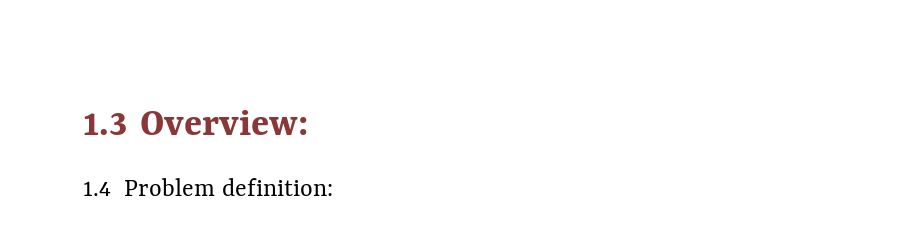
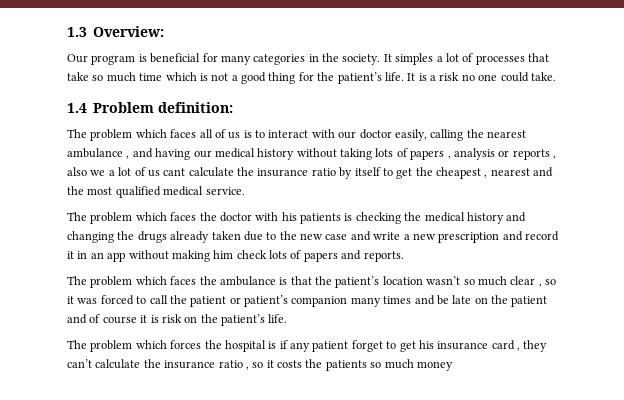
+ Our program is beneficial for many categories in the society. It simples a lot of processes that take so much time which is not a good thing for the patient’s life. It is a risk no one could take.
  1.4 Problem definition:
+ The problem which faces all of us is to interact with our doctor easily, calling the nearest ambulance , and having our medical history without taking lots of papers , analysis or reports , also we a lot of us cant calculate the insurance ratio by itself to get the cheapest , nearest and the most qualified medical service.
+ The problem which faces the doctor with his patients is checking the medical history and changing the drugs already taken due to the new case and write a new prescription and record it in an app without making him check lots of papers and reports.
+ The problem which faces the ambulance is that the patient’s location wasn’t so much clear , so it was forced to call the patient or patient’s companion many times and be late on the patient and of course it is risk on the patient’s life.
+ The problem which forces the hospital is if any patient forget to get his insurance card , they can’t calculate the insurance ratio , so it costs the patients so much money

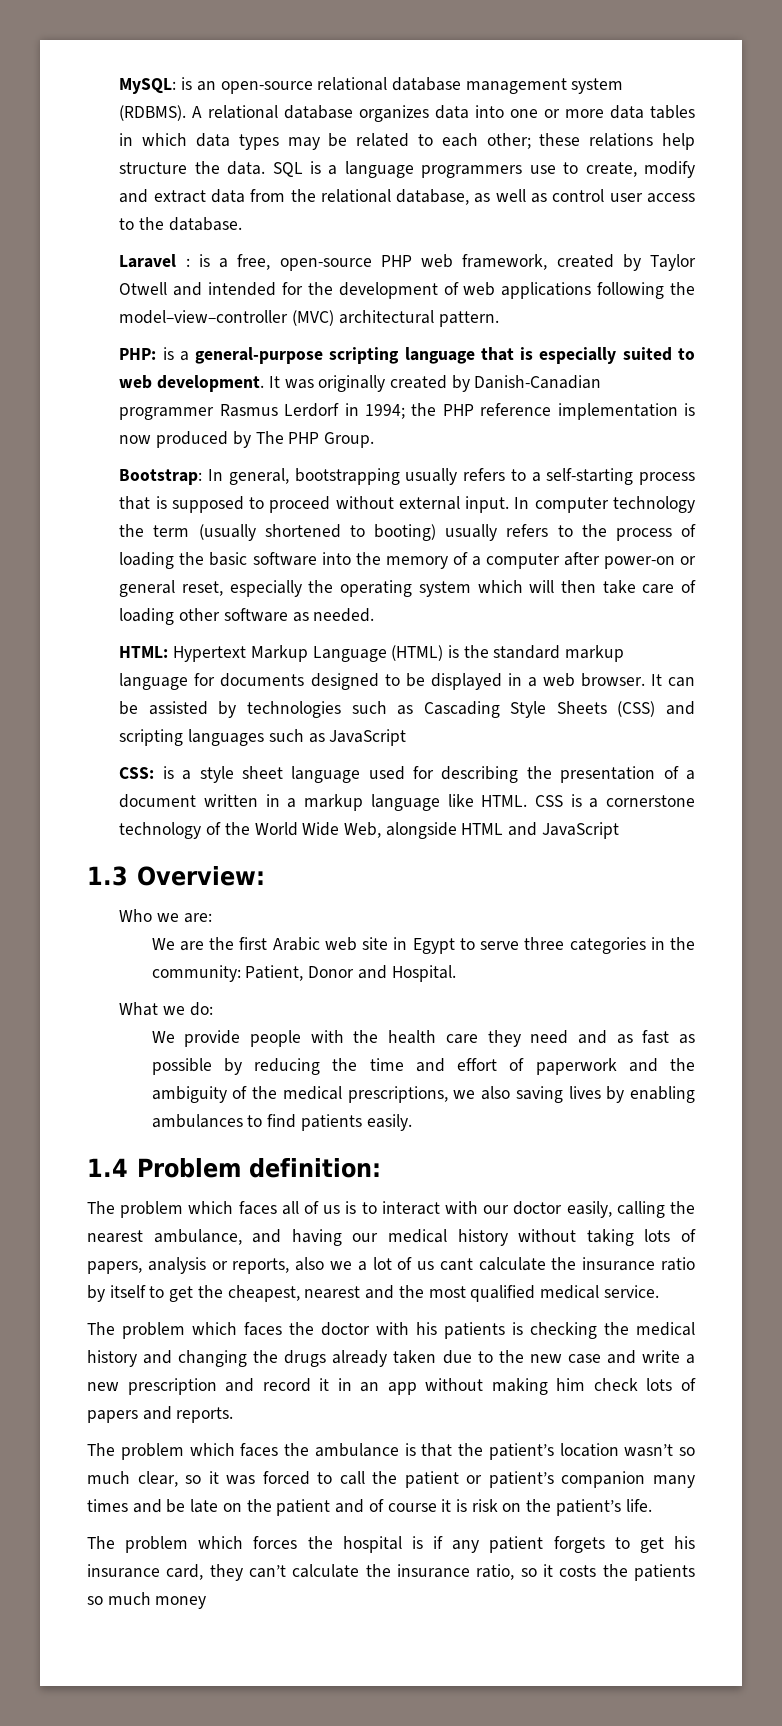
+ MySQL: is an open-source relational database management system (RDBMS). A relational database organizes data into one or more data tables in which data types may be related to each other; these relations help structure the data. SQL is a language programmers use to create, modify and extract data from the relational database, as well as control user access to the database.
+ Laravel : is a free, open-source PHP web framework, created by Taylor Otwell and intended for the development of web applications following the model–view–controller (MVC) architectural pattern.
+ PHP: is a general-purpose scripting language that is especially suited to web development. It was originally created by Danish-Canadian programmer Rasmus Lerdorf in 1994; the PHP reference implementation is now produced by The PHP Group.
+ Bootstrap: In general, bootstrapping usually refers to a self-starting process that is supposed to proceed without external input. In computer technology the term (usually shortened to booting) usually refers to the process of loading the basic software into the memory of a computer after power-on or general reset, especially the operating system which will then take care of loading other software as needed.
+ HTML: Hypertext Markup Language (HTML) is the standard markup language for documents designed to be displayed in a web browser. It can be assisted by technologies such as Cascading Style Sheets (CSS) and scripting languages such as JavaScript
+ CSS: is a style sheet language used for describing the presentation of a document written in a markup language like HTML. CSS is a cornerstone technology of the World Wide Web, alongside HTML and JavaScript
  1.3 Overview:
- Our program is beneficial for many categories in the society. It simples a lot of processes that take so much time which is not a good thing for the patient’s life. It is a risk no one could take.
+ Who we are:
+ We are the first Arabic web site in Egypt to serve three categories in the community: Patient, Donor and Hospital.
+ What we do:
+ We provide people with the health care they need and as fast as possible by reducing the time and effort of paperwork and the ambiguity of the medical prescriptions, we also saving lives by enabling ambulances to find patients easily.
- The problem which faces all of us is to interact with our doctor easily, calling the nearest ambulance , and having our medical history without taking lots of papers , analysis or reports , also we a lot of us cant calculate the insurance ratio by itself to get the cheapest , nearest and the most qualified medical service.
+ The problem which faces all of us is to interact with our doctor easily, calling the nearest ambulance, and having our medical history without taking lots of papers, analysis or reports, also we a lot of us cant calculate the insurance ratio by itself to get the cheapest, nearest and the most qualified medical service.
- The problem which faces the ambulance is that the patient’s location wasn’t so much clear , so it was forced to call the patient or patient’s companion many times and be late on the patient and of course it is risk on the patient’s life.
+ The problem which faces the ambulance is that the patient’s location wasn’t so much clear, so it was forced to call the patient or patient’s companion many times and be late on the patient and of course it is risk on the patient’s life.
- The problem which forces the hospital is if any patient forget to get his insurance card , they can’t calculate the insurance ratio , so it costs the patients so much money
+ The problem which forces the hospital is if any patient forgets to get his insurance card, they can’t calculate the insurance ratio, so it costs the patients so much money

